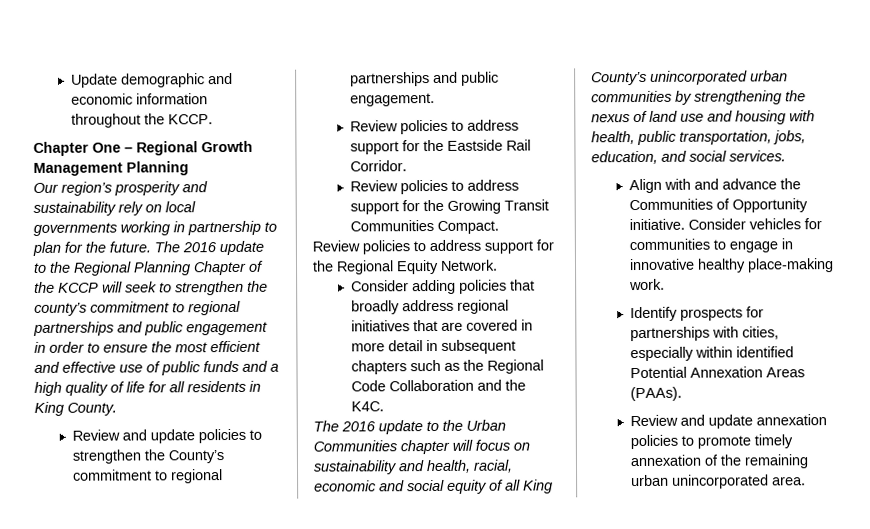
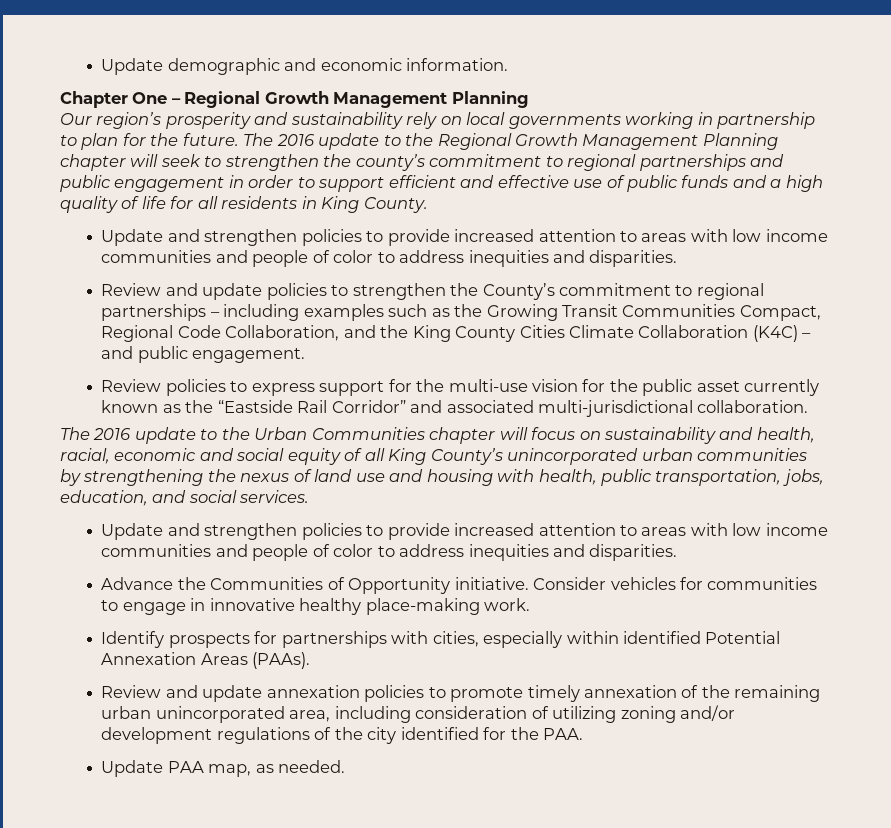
- Update demographic and economic information throughout the KCCP.
+ Update demographic and economic information.
- The 2016 update to the Regional Planning Chapter of the KCCP will seek to strengthen the county’s commitment to regional partnerships and public engagement in order to ensure the most efficient and effective use of public funds and a high quality of life for all residents in King County.
+ The 2016 update to the Regional Growth Management Planning chapter will seek to strengthen the county’s commitment to regional partnerships and public engagement in order to support efficient and effective use of public funds and a high quality of life for all residents in King County.
+ Update and strengthen policies to provide increased attention to areas with low income communities and people of color to address inequities and disparities.
- Review and update policies to strengthen the County’s commitment to regional partnerships and public engagement.
+ Review and update policies to strengthen the County’s commitment to regional partnerships – including examples such as the Growing Transit Communities Compact, Regional Code Collaboration, and the King County Cities Climate Collaboration (K4C) – and public engagement.
- Review policies to address support for the Eastside Rail Corridor.
- Review policies to address support for the Growing Transit Communities Compact.
- Review policies to address support for the Regional Equity Network.
- Consider adding policies that broadly address regional initiatives that are covered in more detail in subsequent chapters such as the Regional Code Collaboration and the K4C.
+ Review policies to express support for the multi-use vision for the public asset currently known as the “Eastside Rail Corridor” and associated multi-jurisdictional collaboration.
  The 2016 update to the Urban Communities chapter will focus on sustainability and health, racial, economic and social equity of all King County’s unincorporated urban communities by strengthening the nexus of land use and housing with health, public transportation, jobs, education, and social services.
- Align with and advance the Communities of Opportunity initiative.
+ Update and strengthen policies to provide increased attention to areas with low income communities and people of color to address inequities and disparities.
+ Advance the Communities of Opportunity initiative.
- Review and update annexation policies to promote timely annexation of the remaining urban unincorporated area.
+ Review and update annexation policies to promote timely annexation of the remaining urban unincorporated area, including consideration of utilizing zoning and/or development regulations of the city identified for the PAA.
+ Update PAA map, as needed.

